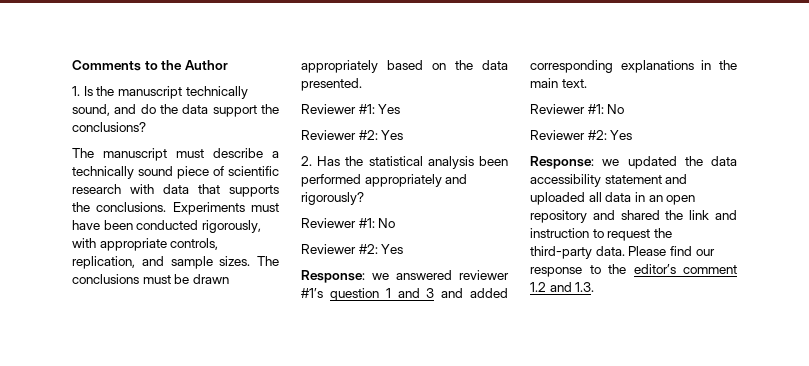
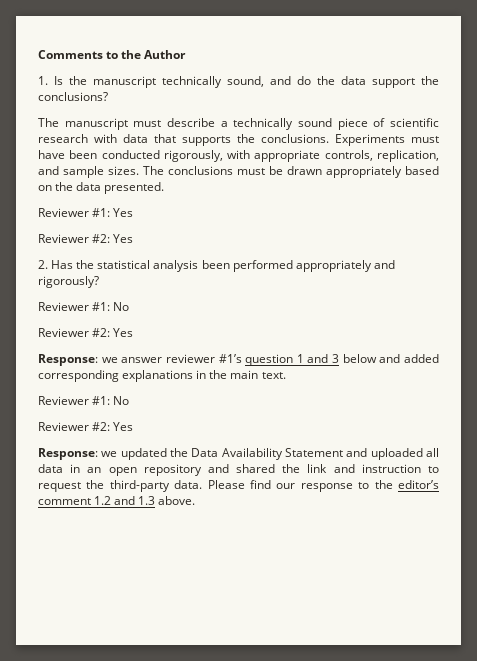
- Response: we answered reviewer #1’s question 1 and 3 and added corresponding explanations in the main text.
+ Response: we answer reviewer #1’s question 1 and 3 below and added corresponding explanations in the main text.
- Response: we updated the data accessibility statement and uploaded all data in an open repository and shared the link and instruction to request the third-party data.
+ Response: we updated the Data Availability Statement and uploaded all data in an open repository and shared the link and instruction to request the third-party data.
- Please find our response to the editor’s comment 1.2 and 1.3.
+ Please find our response to the editor’s comment 1.2 and 1.3 above.

